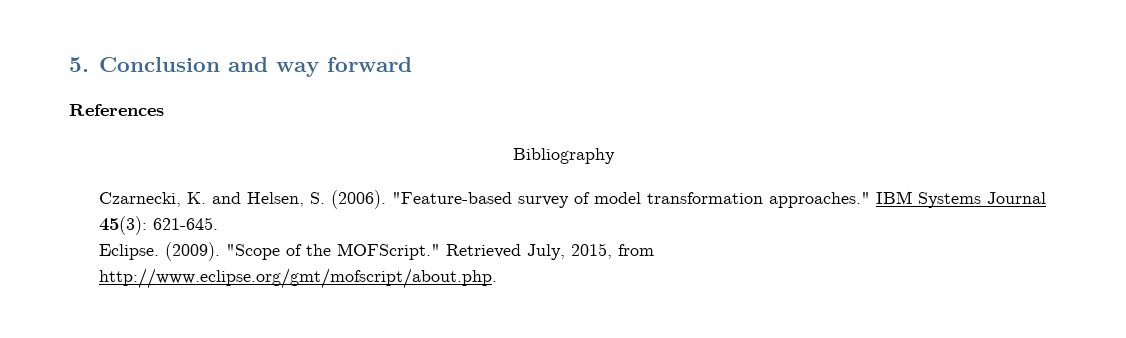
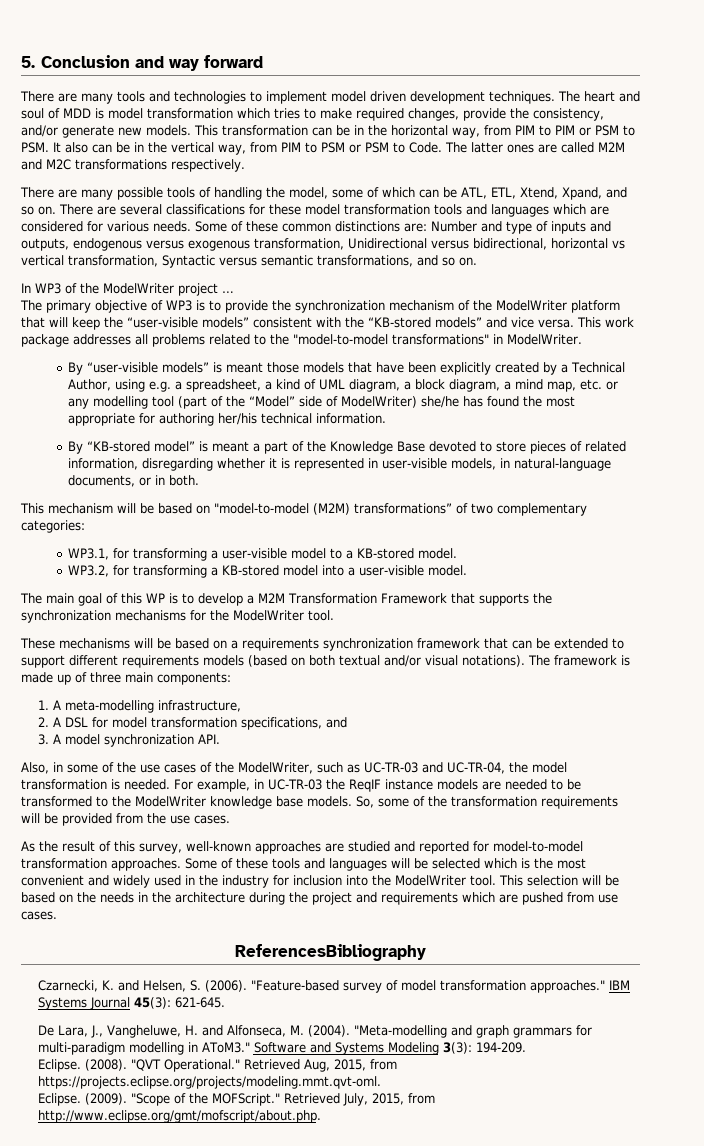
- References
- Bibliography
+ There are many tools and technologies to implement model driven development techniques. The heart and soul of MDD is model transformation which tries to make required changes, provide the consistency, and/or generate new models. This transformation can be in the horizontal way, from PIM to PIM or PSM to PSM. It also can be in the vertical way, from PIM to PSM or PSM to Code. The latter ones are called M2M and M2C transformations respectively.
+ There are many possible tools of handling the model, some of which can be ATL, ETL, Xtend, Xpand, and so on. There are several classifications for these model transformation tools and languages which are considered for various needs. Some of these common distinctions are: Number and type of inputs and outputs, endogenous versus exogenous transformation, Unidirectional versus bidirectional, horizontal vs vertical transformation, Syntactic versus semantic transformations, and so on.
+ In WP3 of the ModelWriter project …
+ The primary objective of WP3 is to provide the synchronization mechanism of the ModelWriter platform that will keep the “user-visible models” consistent with the “KB-stored models” and vice versa. This work package addresses all problems related to the "model-to-model transformations" in ModelWriter.
+ By “user-visible models” is meant those models that have been explicitly created by a Technical Author, using e.g. a spreadsheet, a kind of UML diagram, a block diagram, a mind map, etc. or any modelling tool (part of the “Model” side of ModelWriter) she/he has found the most appropriate for authoring her/his technical information.
+ By “KB-stored model” is meant a part of the Knowledge Base devoted to store pieces of related information, disregarding whether it is represented in user-visible models, in natural-language documents, or in both.
+ This mechanism will be based on "model-to-model (M2M) transformations” of two complementary categories:
+ WP3.1, for transforming a user-visible model to a KB-stored model.
+ WP3.2, for transforming a KB-stored model into a user-visible model.
+ The main goal of this WP is to develop a M2M Transformation Framework that supports the synchronization mechanisms for the ModelWriter tool.
+ These mechanisms will be based on a requirements synchronization framework that can be extended to support different requirements models (based on both textual and/or visual notations). The framework is made up of three main components:
+ 1. A meta-modelling infrastructure,
+ 2. A DSL for model transformation specifications, and
+ 3. A model synchronization API.
+ Also, in some of the use cases of the ModelWriter, such as UC-TR-03 and UC-TR-04, the model transformation is needed. For example, in UC-TR-03 the ReqIF instance models are needed to be transformed to the ModelWriter knowledge base models. So, some of the transformation requirements will be provided from the use cases.
+ As the result of this survey, well-known approaches are studied and reported for model-to-model transformation approaches. Some of these tools and languages will be selected which is the most convenient and widely used in the industry for inclusion into the ModelWriter tool. This selection will be based on the needs in the architecture during the project and requirements which are pushed from use cases.
+ ReferencesBibliography
+ De Lara, J., Vangheluwe, H. and Alfonseca, M. (2004). "Meta-modelling and graph grammars for multi-paradigm modelling in AToM3." Software and Systems Modeling 3(3): 194-209.
+ Eclipse. (2008). "QVT Operational." Retrieved Aug, 2015, from https://projects.eclipse.org/projects/modeling.mmt.qvt-oml.

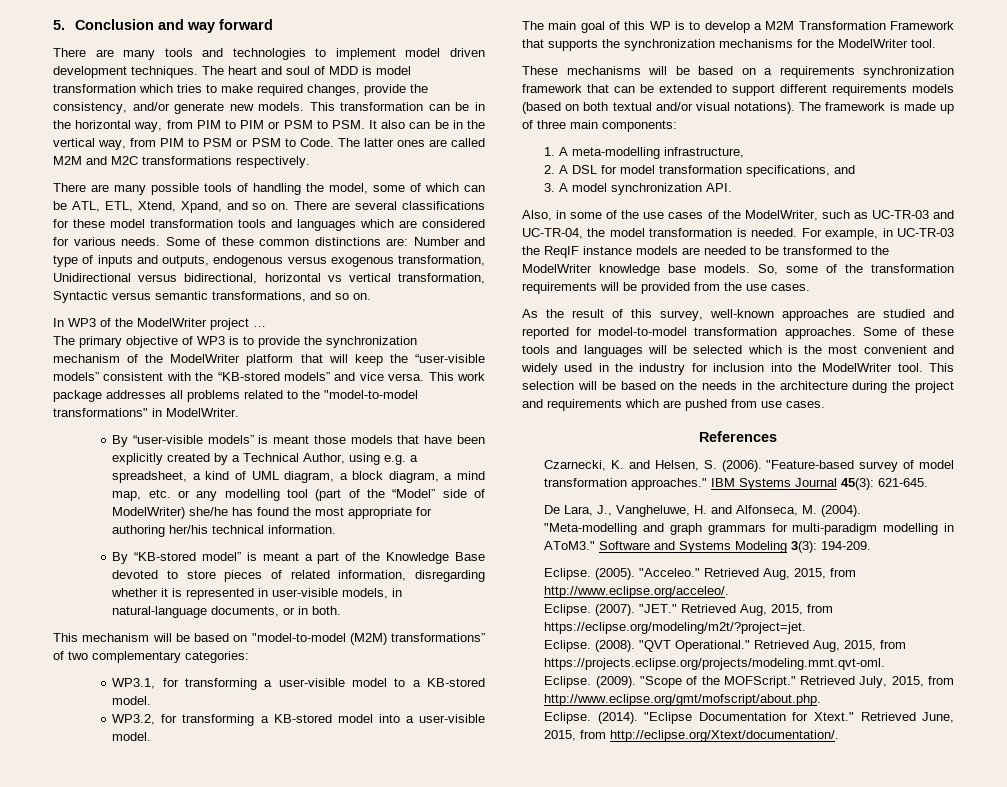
- ReferencesBibliography
+ References
+ Eclipse. (2005). "Acceleo." Retrieved Aug, 2015, from http://www.eclipse.org/acceleo/.
+ Eclipse. (2007). "JET." Retrieved Aug, 2015, from https://eclipse.org/modeling/m2t/?project=jet.
+ Eclipse. (2014). "Eclipse Documentation for Xtext." Retrieved June, 2015, from http://eclipse.org/Xtext/documentation/.

